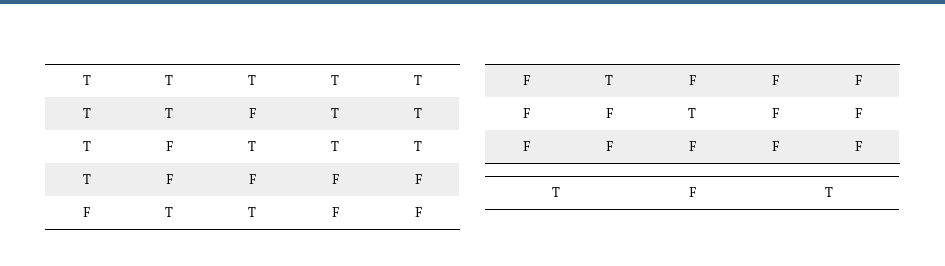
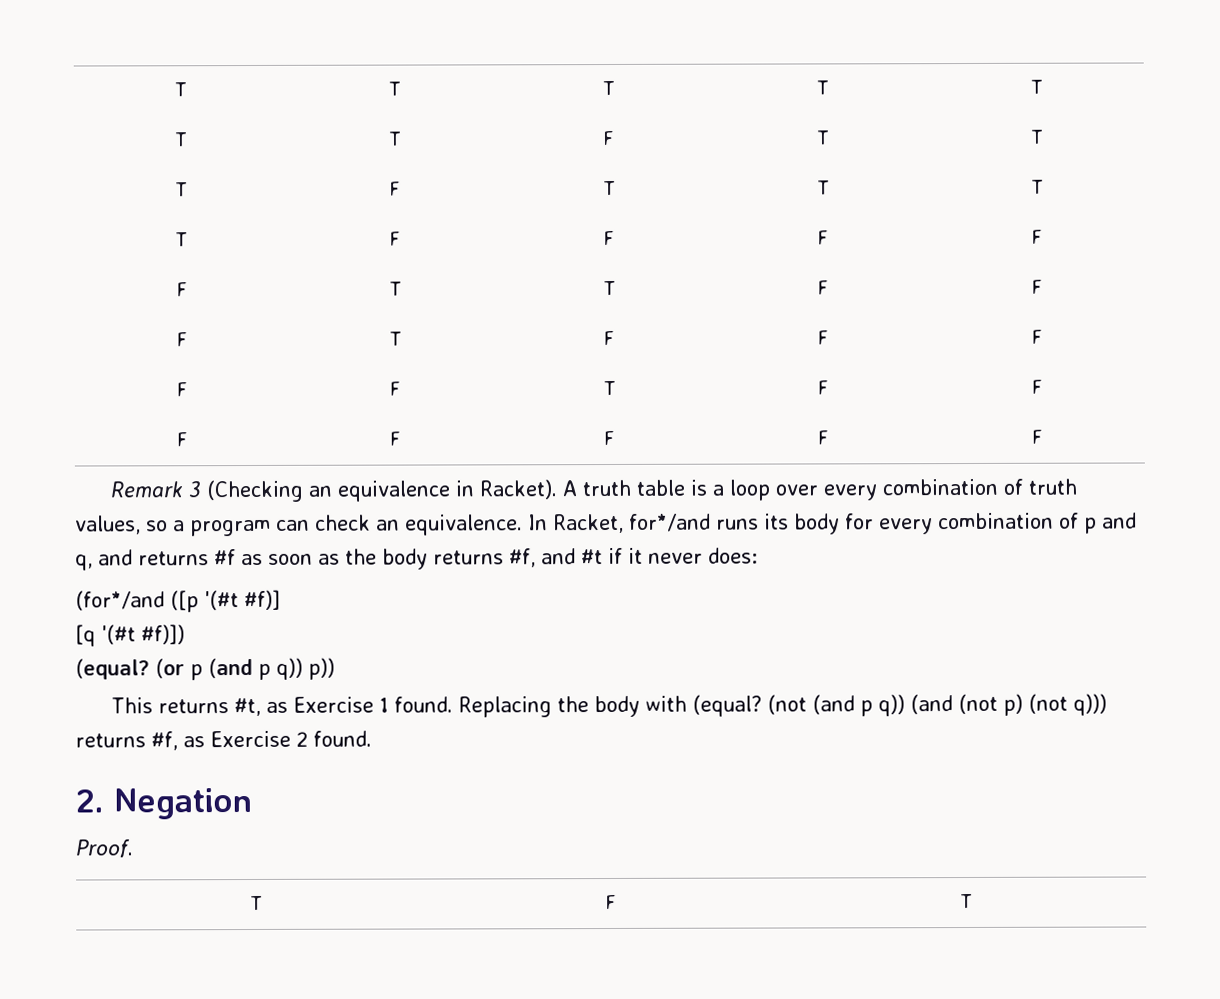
+ Remark 3 (Checking an equivalence in Racket). A truth table is a loop over every combination of truth values, so a program can check an equivalence. In Racket, for*/and runs its body for every combination of p and q, and returns #f as soon as the body returns #f, and #t if it never does:
+ (for*/and ([p '(#t #f)]
+ [q '(#t #f)])
+ (equal? (or p (and p q)) p))
+ This returns #t, as Exercise 1 found. Replacing the body with (equal? (not (and p q)) (and (not p) (not q))) returns #f, as Exercise 2 found.
+ 2. Negation
+ Proof.

